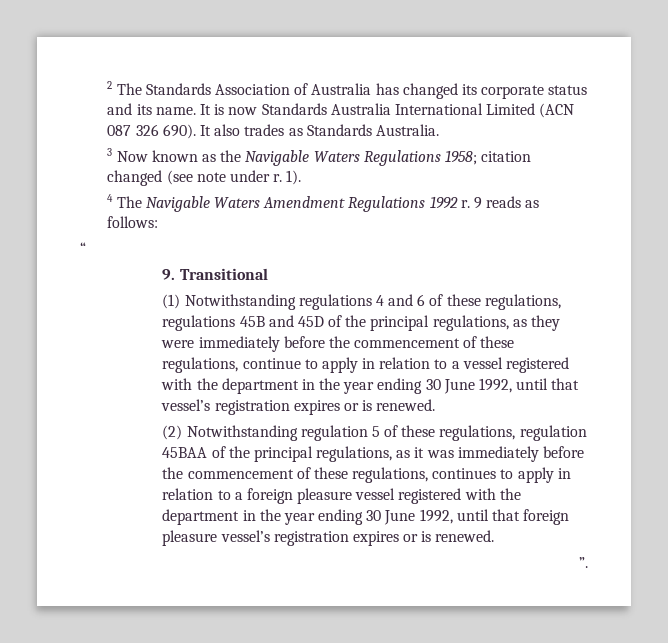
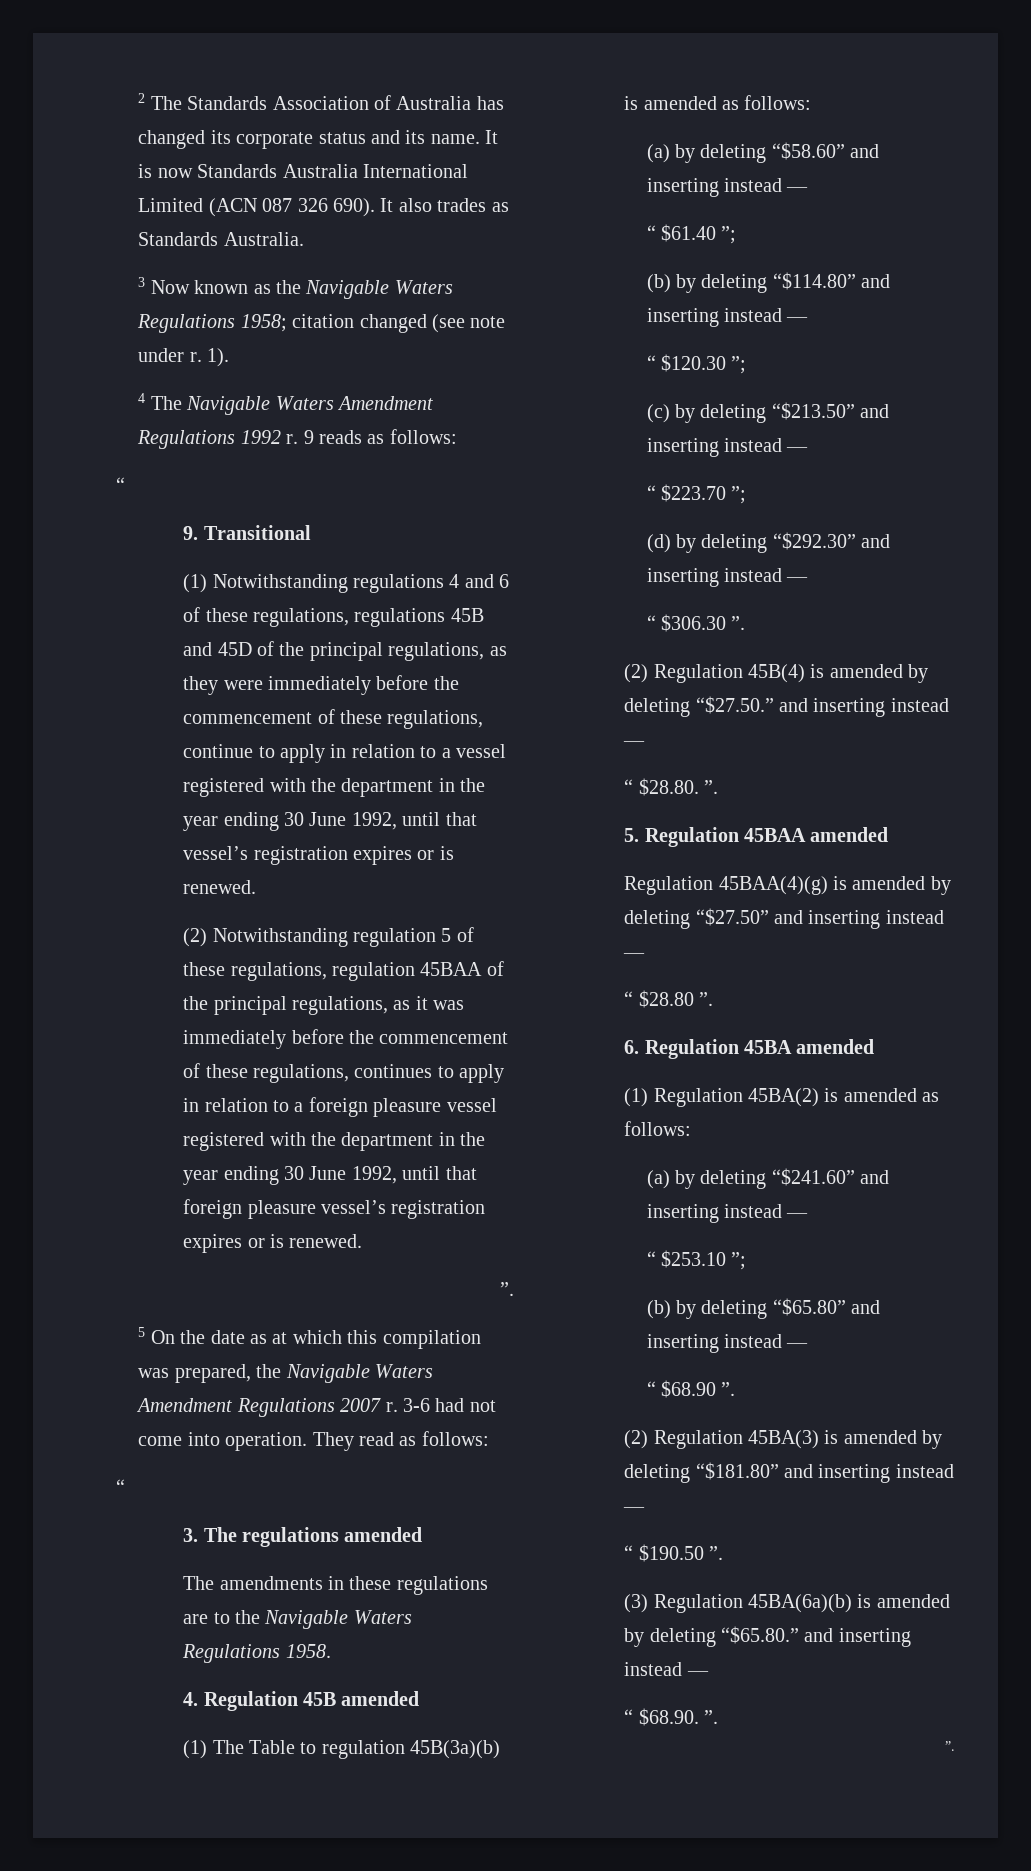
+ 5 On the date as at which this compilation was prepared, the Navigable Waters Amendment Regulations 2007 r. 3-6 had not come into operation. They read as follows:
+ “
+ 3. The regulations amended
+ The amendments in these regulations are to the Navigable Waters Regulations 1958.
+ 4. Regulation 45B amended
+ (1) The Table to regulation 45B(3a)(b) is amended as follows:
+ (a) by deleting “$58.60” and inserting instead —
+ “ $61.40 ”;
+ (b) by deleting “$114.80” and inserting instead —
+ “ $120.30 ”;
+ (c) by deleting “$213.50” and inserting instead —
+ “ $223.70 ”;
+ (d) by deleting “$292.30” and inserting instead —
+ “ $306.30 ”.
+ (2) Regulation 45B(4) is amended by deleting “$27.50.” and inserting instead —
+ “ $28.80. ”.
+ 5. Regulation 45BAA amended
+ Regulation 45BAA(4)(g) is amended by deleting “$27.50” and inserting instead —
+ “ $28.80 ”.
+ 6. Regulation 45BA amended
+ (1) Regulation 45BA(2) is amended as follows:
+ (a) by deleting “$241.60” and inserting instead —
+ “ $253.10 ”;
+ (b) by deleting “$65.80” and inserting instead —
+ “ $68.90 ”.
+ (2) Regulation 45BA(3) is amended by deleting “$181.80” and inserting instead —
+ “ $190.50 ”.
+ (3) Regulation 45BA(6a)(b) is amended by deleting “$65.80.” and inserting instead —
+ “ $68.90. ”.
+ ”.

